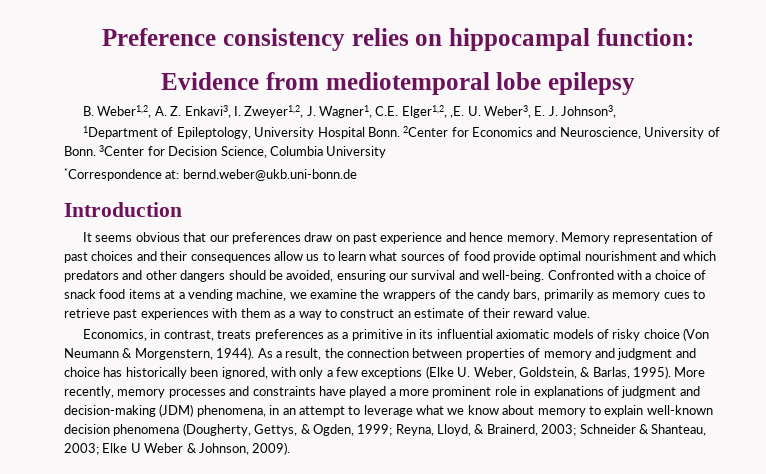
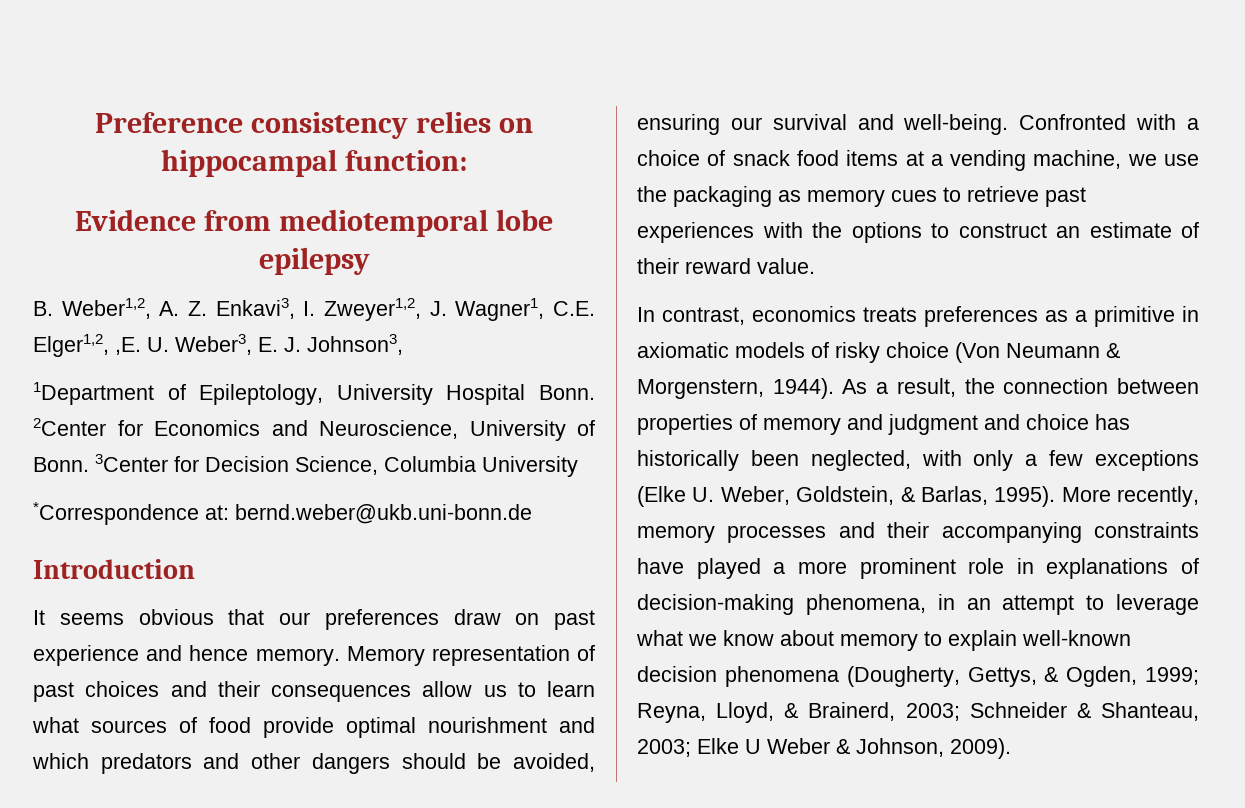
- Confronted with a choice of snack food items at a vending machine, we examine the wrappers of the candy bars, primarily as memory cues to retrieve past experiences with them as a way to construct an estimate of their reward value.
+ Confronted with a choice of snack food items at a vending machine, we use the packaging as memory cues to retrieve past experiences with the options to construct an estimate of their reward value.
- Economics, in contrast, treats preferences as a primitive in its influential axiomatic models of risky choice (Von Neumann & Morgenstern, 1944).
+ In contrast, economics treats preferences as a primitive in axiomatic models of risky choice (Von Neumann & Morgenstern, 1944).
- As a result, the connection between properties of memory and judgment and choice has historically been ignored, with only a few exceptions (Elke U. Weber, Goldstein, & Barlas, 1995).
+ As a result, the connection between properties of memory and judgment and choice has historically been neglected, with only a few exceptions (Elke U. Weber, Goldstein, & Barlas, 1995).
- More recently, memory processes and constraints have played a more prominent role in explanations of judgment and decision-making (JDM) phenomena, in an attempt to leverage what we know about memory to explain well-known decision phenomena (Dougherty, Gettys, & Ogden, 1999; Reyna, Lloyd, & Brainerd, 2003; Schneider & Shanteau, 2003; Elke U Weber & Johnson, 2009).
+ More recently, memory processes and their accompanying constraints have played a more prominent role in explanations of decision-making phenomena, in an attempt to leverage what we know about memory to explain well-known decision phenomena (Dougherty, Gettys, & Ogden, 1999; Reyna, Lloyd, & Brainerd, 2003; Schneider & Shanteau, 2003; Elke U Weber & Johnson, 2009).

